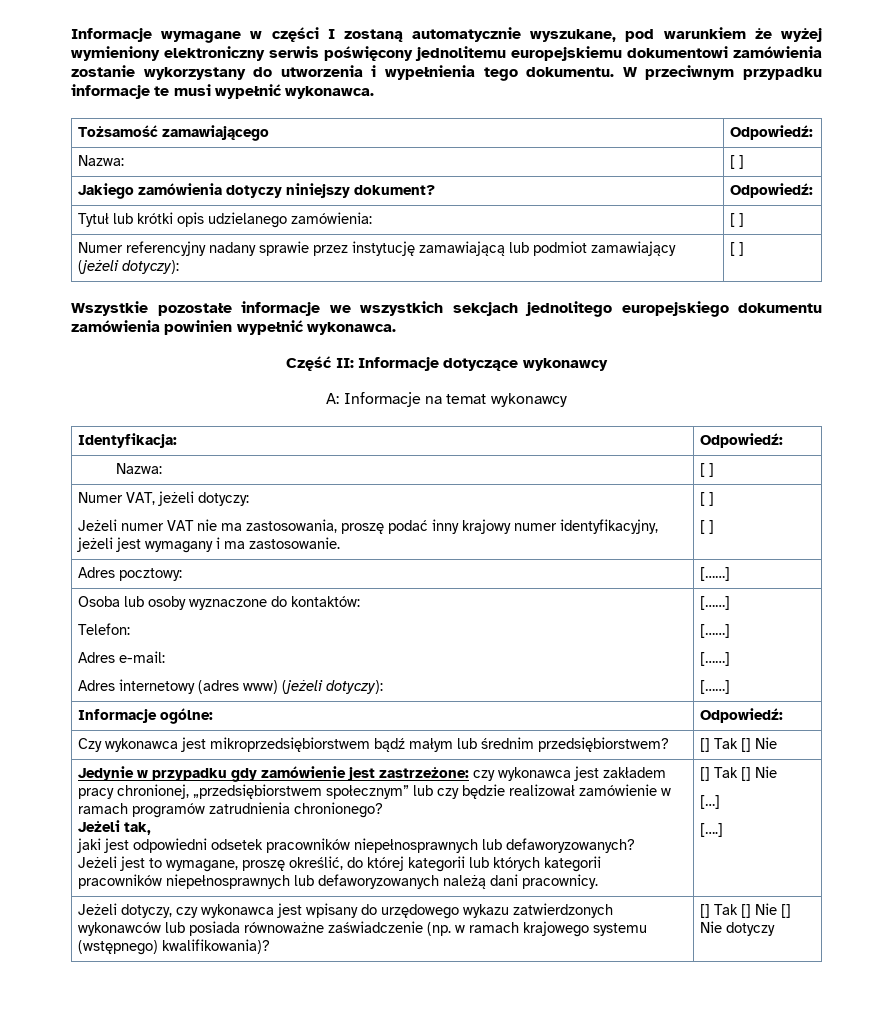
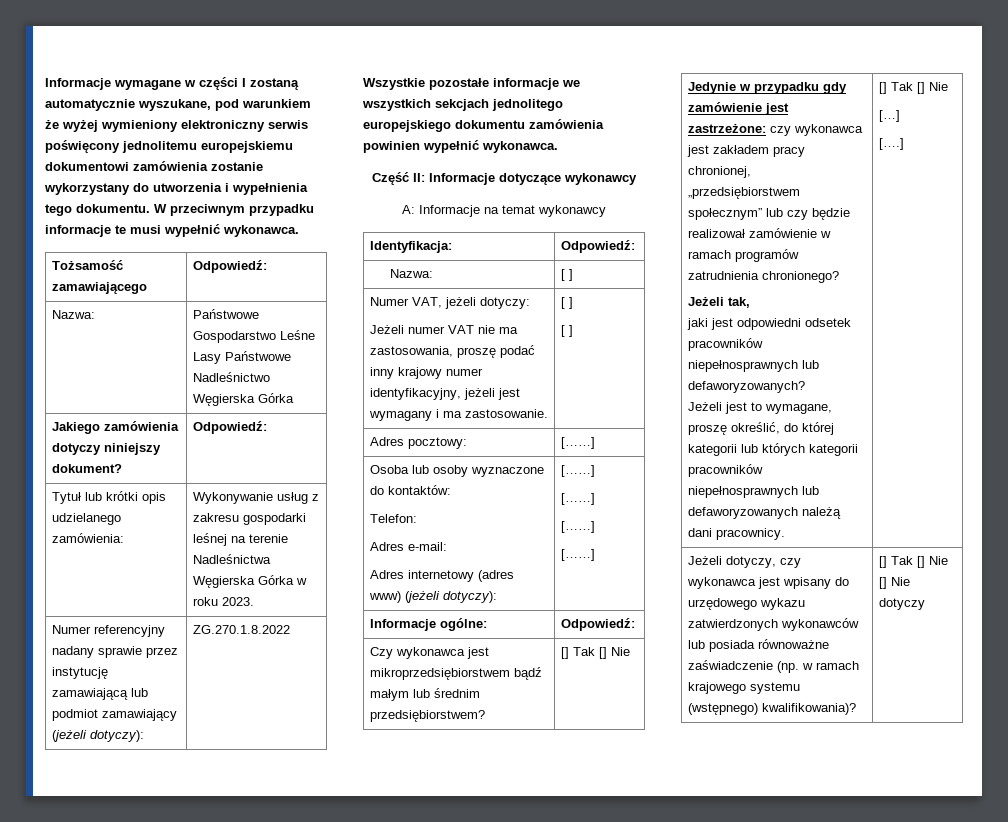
  Tożsamość zamawiającego | Odpowiedź:
- Nazwa: | [ ]
+ Nazwa: | Państwowe Gospodarstwo Leśne Lasy Państwowe Nadleśnictwo Węgierska Górka
- Tytuł lub krótki opis udzielanego zamówienia: | [ ]
+ Tytuł lub krótki opis udzielanego zamówienia: | Wykonywanie usług z zakresu gospodarki leśnej na terenie Nadleśnictwa Węgierska Górka w roku 2023.
- Numer referencyjny nadany sprawie przez instytucję zamawiającą lub podmiot zamawiający (jeżeli dotyczy): | [ ]
+ Numer referencyjny nadany sprawie przez instytucję zamawiającą lub podmiot zamawiający (jeżeli dotyczy): | ZG.270.1.8.2022

